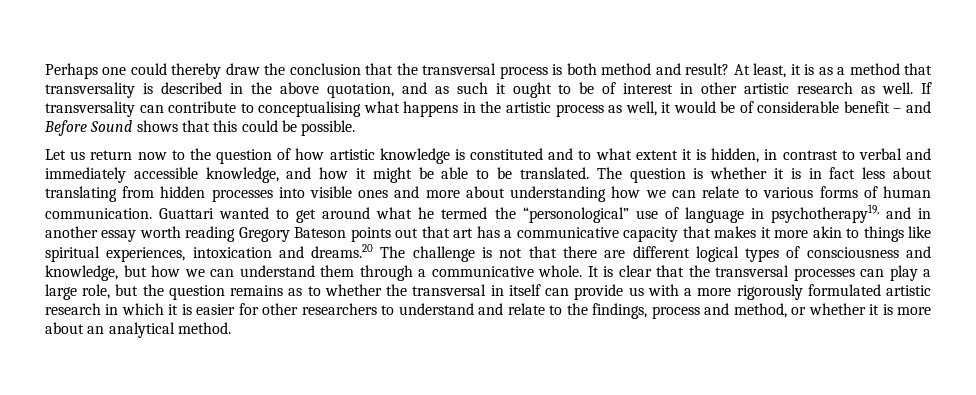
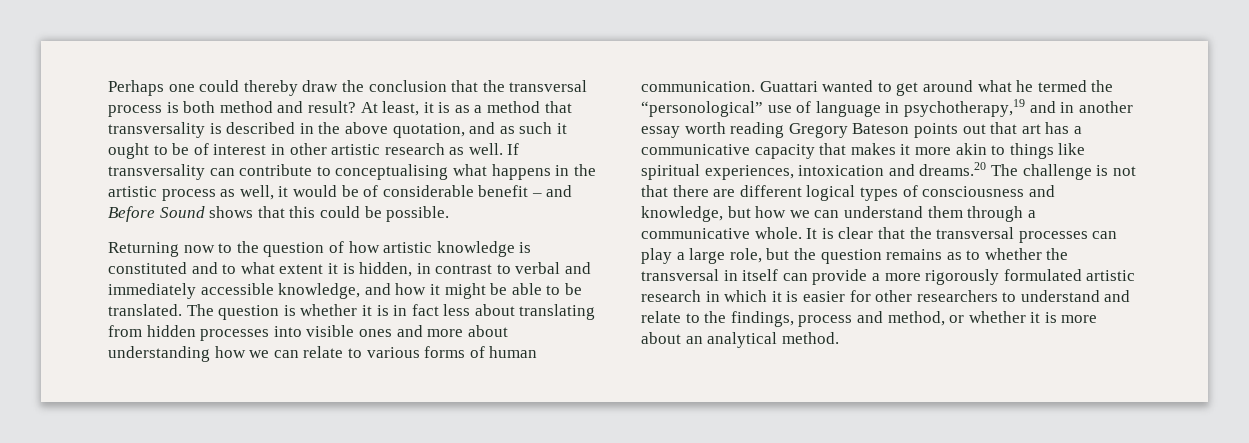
- Let us return now to the question of how artistic knowledge is constituted and to what extent it is hidden, in contrast to verbal and immediately accessible knowledge, and how it might be able to be translated.
+ Returning now to the question of how artistic knowledge is constituted and to what extent it is hidden, in contrast to verbal and immediately accessible knowledge, and how it might be able to be translated.
- Guattari wanted to get around what he termed the “personological” use of language in psychotherapy19, and in another essay worth reading Gregory Bateson points out that art has a communicative capacity that makes it more akin to things like spiritual experiences, intoxication and dreams.20 The challenge is not that there are different logical types of consciousness and knowledge, but how we can understand them through a communicative whole.
+ Guattari wanted to get around what he termed the “personological” use of language in psychotherapy,19 and in another essay worth reading Gregory Bateson points out that art has a communicative capacity that makes it more akin to things like spiritual experiences, intoxication and dreams.20 The challenge is not that there are different logical types of consciousness and knowledge, but how we can understand them through a communicative whole.
- It is clear that the transversal processes can play a large role, but the question remains as to whether the transversal in itself can provide us with a more rigorously formulated artistic research in which it is easier for other researchers to understand and relate to the findings, process and method, or whether it is more about an analytical method.
+ It is clear that the transversal processes can play a large role, but the question remains as to whether the transversal in itself can provide a more rigorously formulated artistic research in which it is easier for other researchers to understand and relate to the findings, process and method, or whether it is more about an analytical method.

